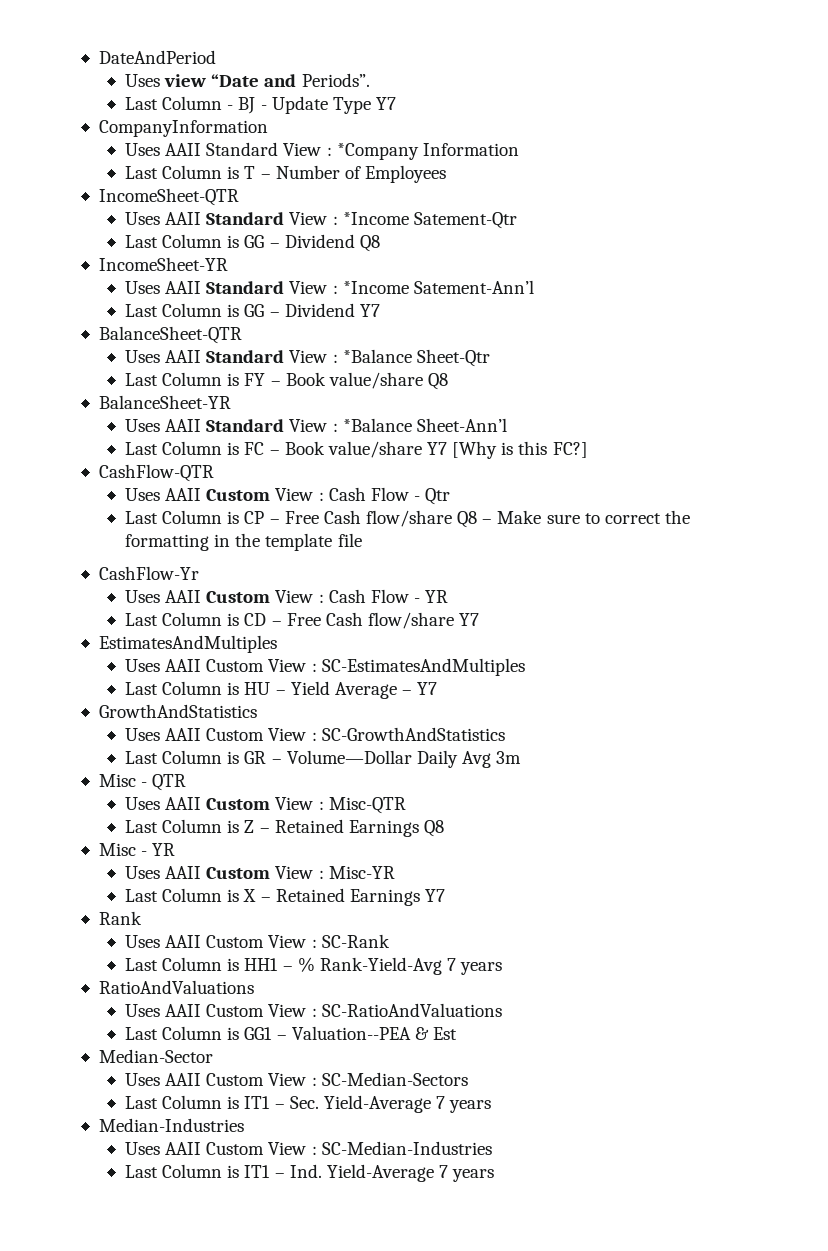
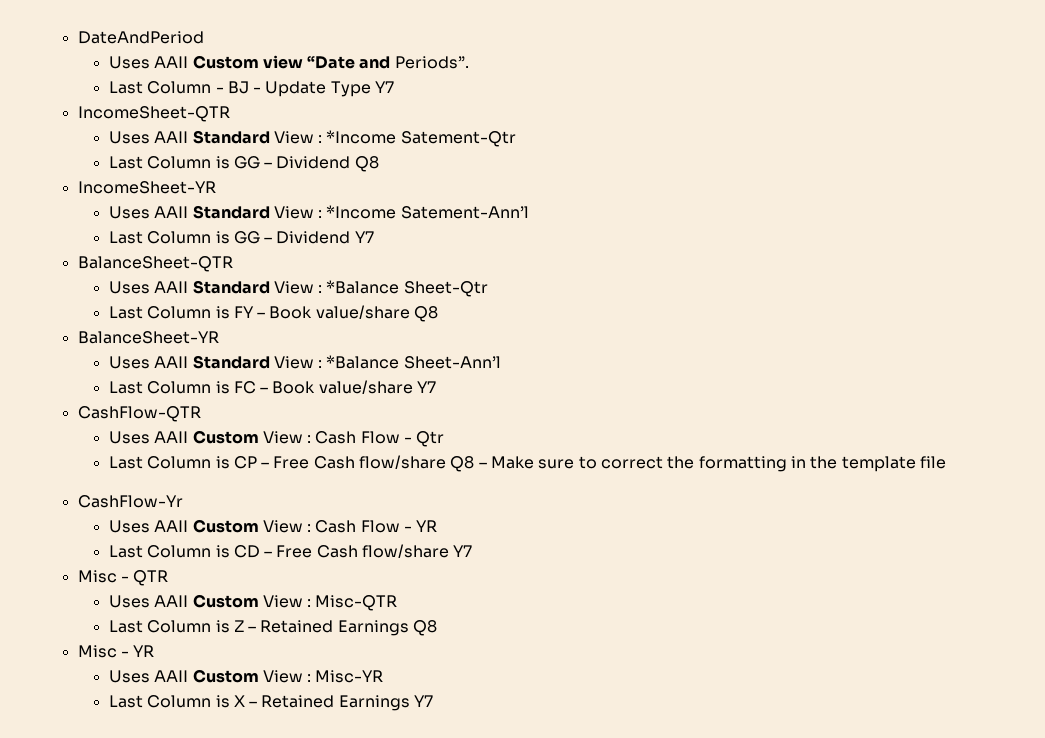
- Uses view “Date and Periods”.
+ Uses AAII Custom view “Date and Periods”.
- CompanyInformation
- Uses AAII Standard View : *Company Information
- Last Column is T – Number of Employees
- Last Column is FC – Book value/share Y7 [Why is this FC?]
+ Last Column is FC – Book value/share Y7
- EstimatesAndMultiples
- Uses AAII Custom View : SC-EstimatesAndMultiples
- Last Column is HU – Yield Average – Y7
- GrowthAndStatistics
- Uses AAII Custom View : SC-GrowthAndStatistics
- Last Column is GR – Volume—Dollar Daily Avg 3m
- Rank
- Uses AAII Custom View : SC-Rank
- Last Column is HH1 – % Rank-Yield-Avg 7 years
- RatioAndValuations
- Uses AAII Custom View : SC-RatioAndValuations
- Last Column is GG1 – Valuation--PEA & Est
- Median-Sector
- Uses AAII Custom View : SC-Median-Sectors
- Last Column is IT1 – Sec. Yield-Average 7 years
- Median-Industries
- Uses AAII Custom View : SC-Median-Industries
- Last Column is IT1 – Ind. Yield-Average 7 years

